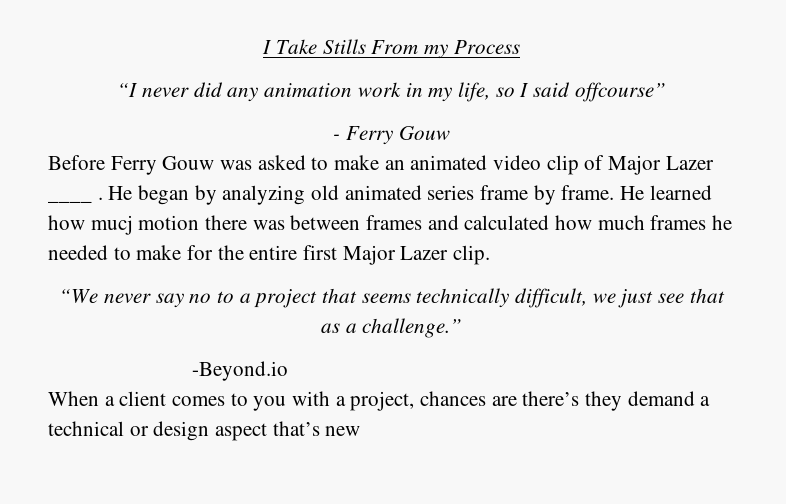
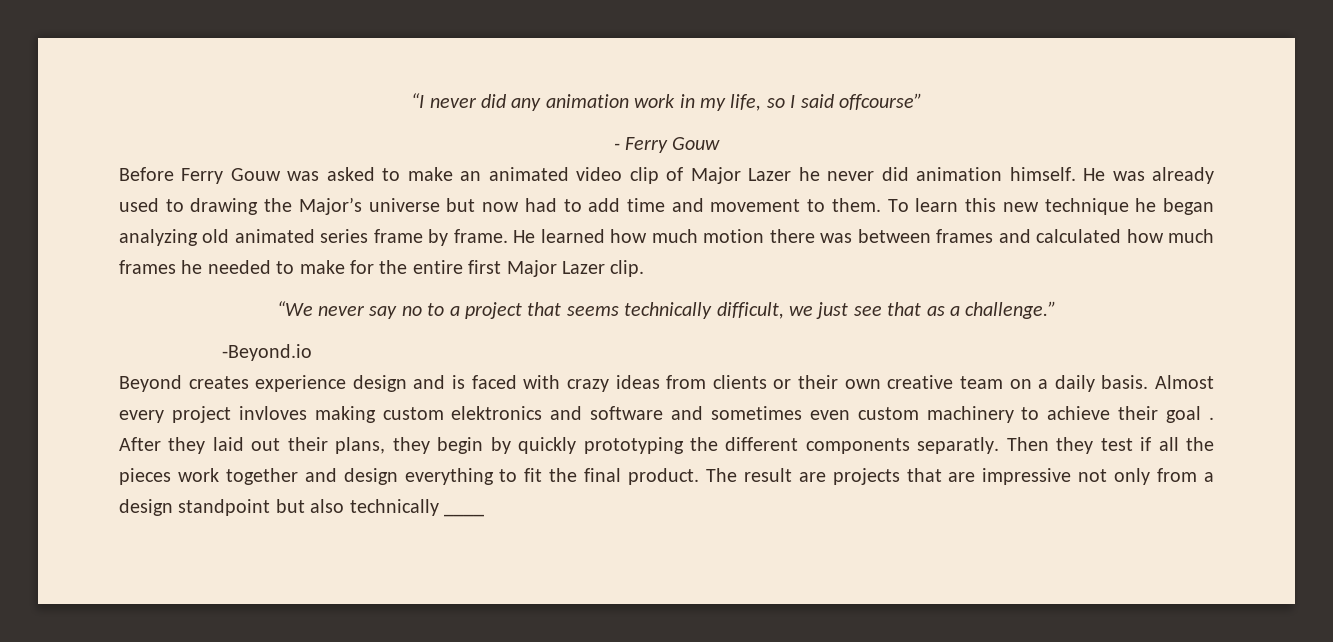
- I Take Stills From my Process
- Before Ferry Gouw was asked to make an animated video clip of Major Lazer ____ . He began by analyzing old animated series frame by frame.
+ Before Ferry Gouw was asked to make an animated video clip of Major Lazer he never did animation himself. He was already used to drawing the Major’s universe but now had to add time and movement to them. To learn this new technique he began analyzing old animated series frame by frame.
- He learned how mucj motion there was between frames and calculated how much frames he needed to make for the entire first Major Lazer clip.
+ He learned how much motion there was between frames and calculated how much frames he needed to make for the entire first Major Lazer clip.
- When a client comes to you with a project, chances are there’s they demand a technical or design aspect that’s new
+ Beyond creates experience design and is faced with crazy ideas from clients or their own creative team on a daily basis. Almost every project invloves making custom elektronics and software and sometimes even custom machinery to achieve their goal . After they laid out their plans, they begin by quickly prototyping the different components separatly. Then they test if all the pieces work together and design everything to fit the final product. The result are projects that are impressive not only from a design standpoint but also technically ____

